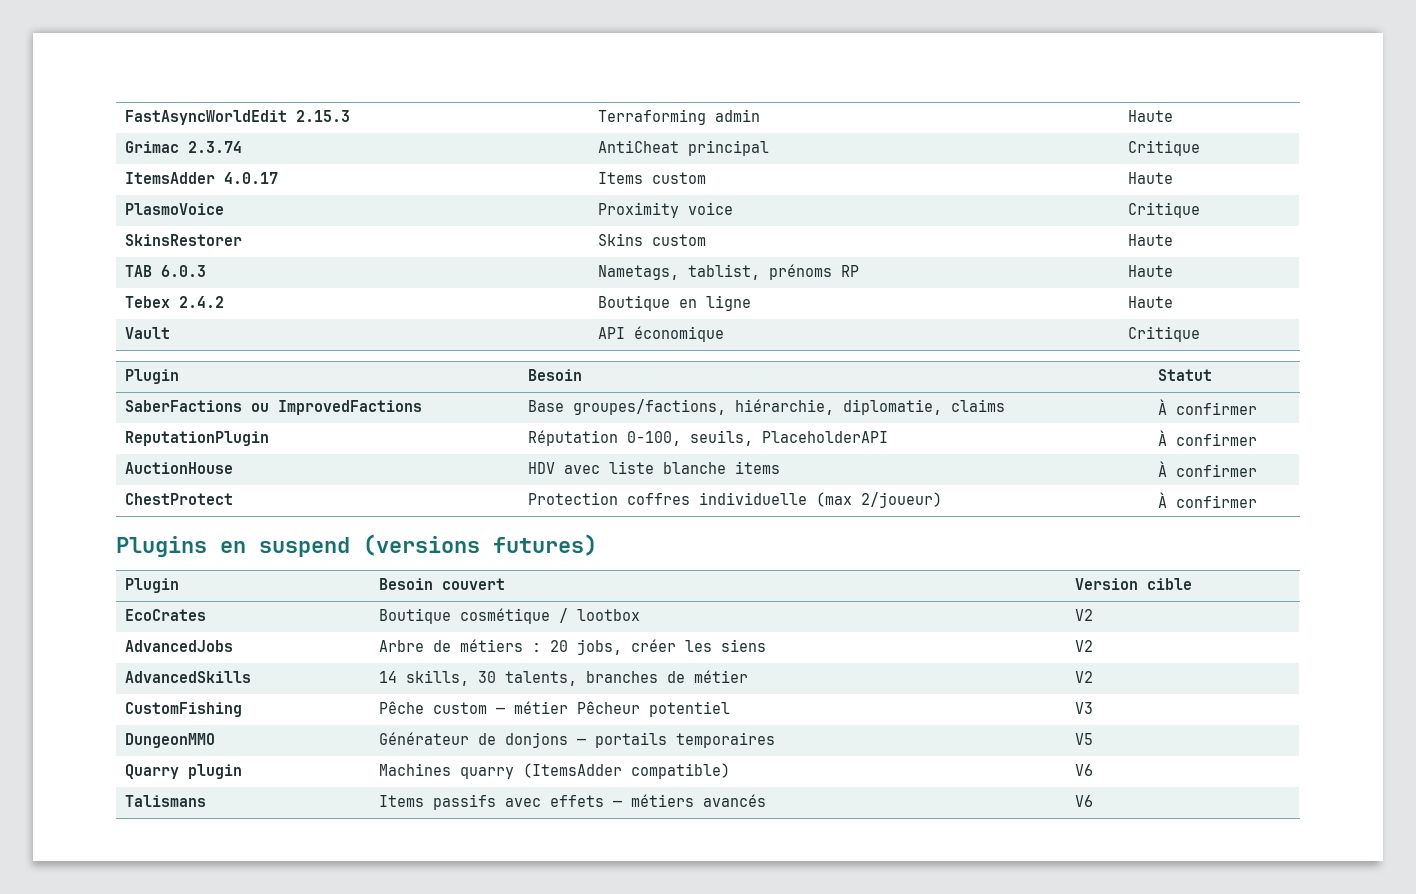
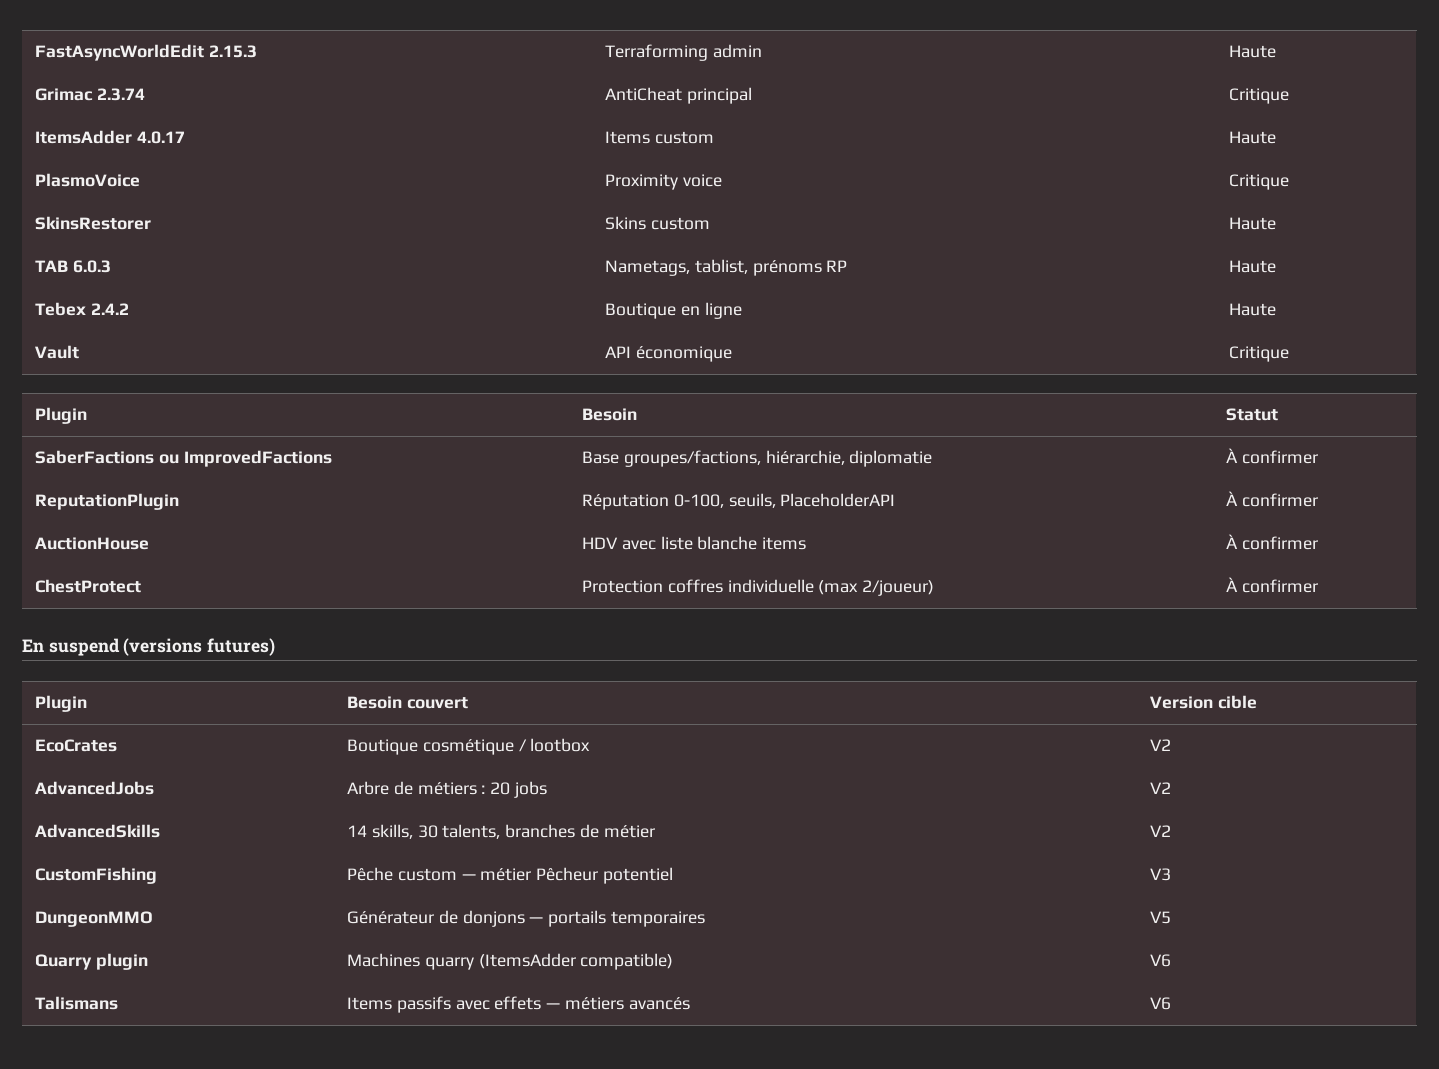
- SaberFactions ou ImprovedFactions | Base groupes/factions, hiérarchie, diplomatie, claims | À confirmer
+ SaberFactions ou ImprovedFactions | Base groupes/factions, hiérarchie, diplomatie | À confirmer
- Plugins en suspend (versions futures)
+ En suspend (versions futures)
- AdvancedJobs | Arbre de métiers : 20 jobs, créer les siens | V2
+ AdvancedJobs | Arbre de métiers : 20 jobs | V2

